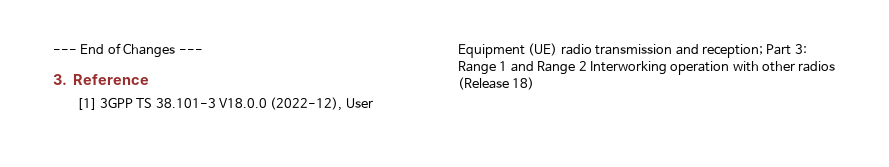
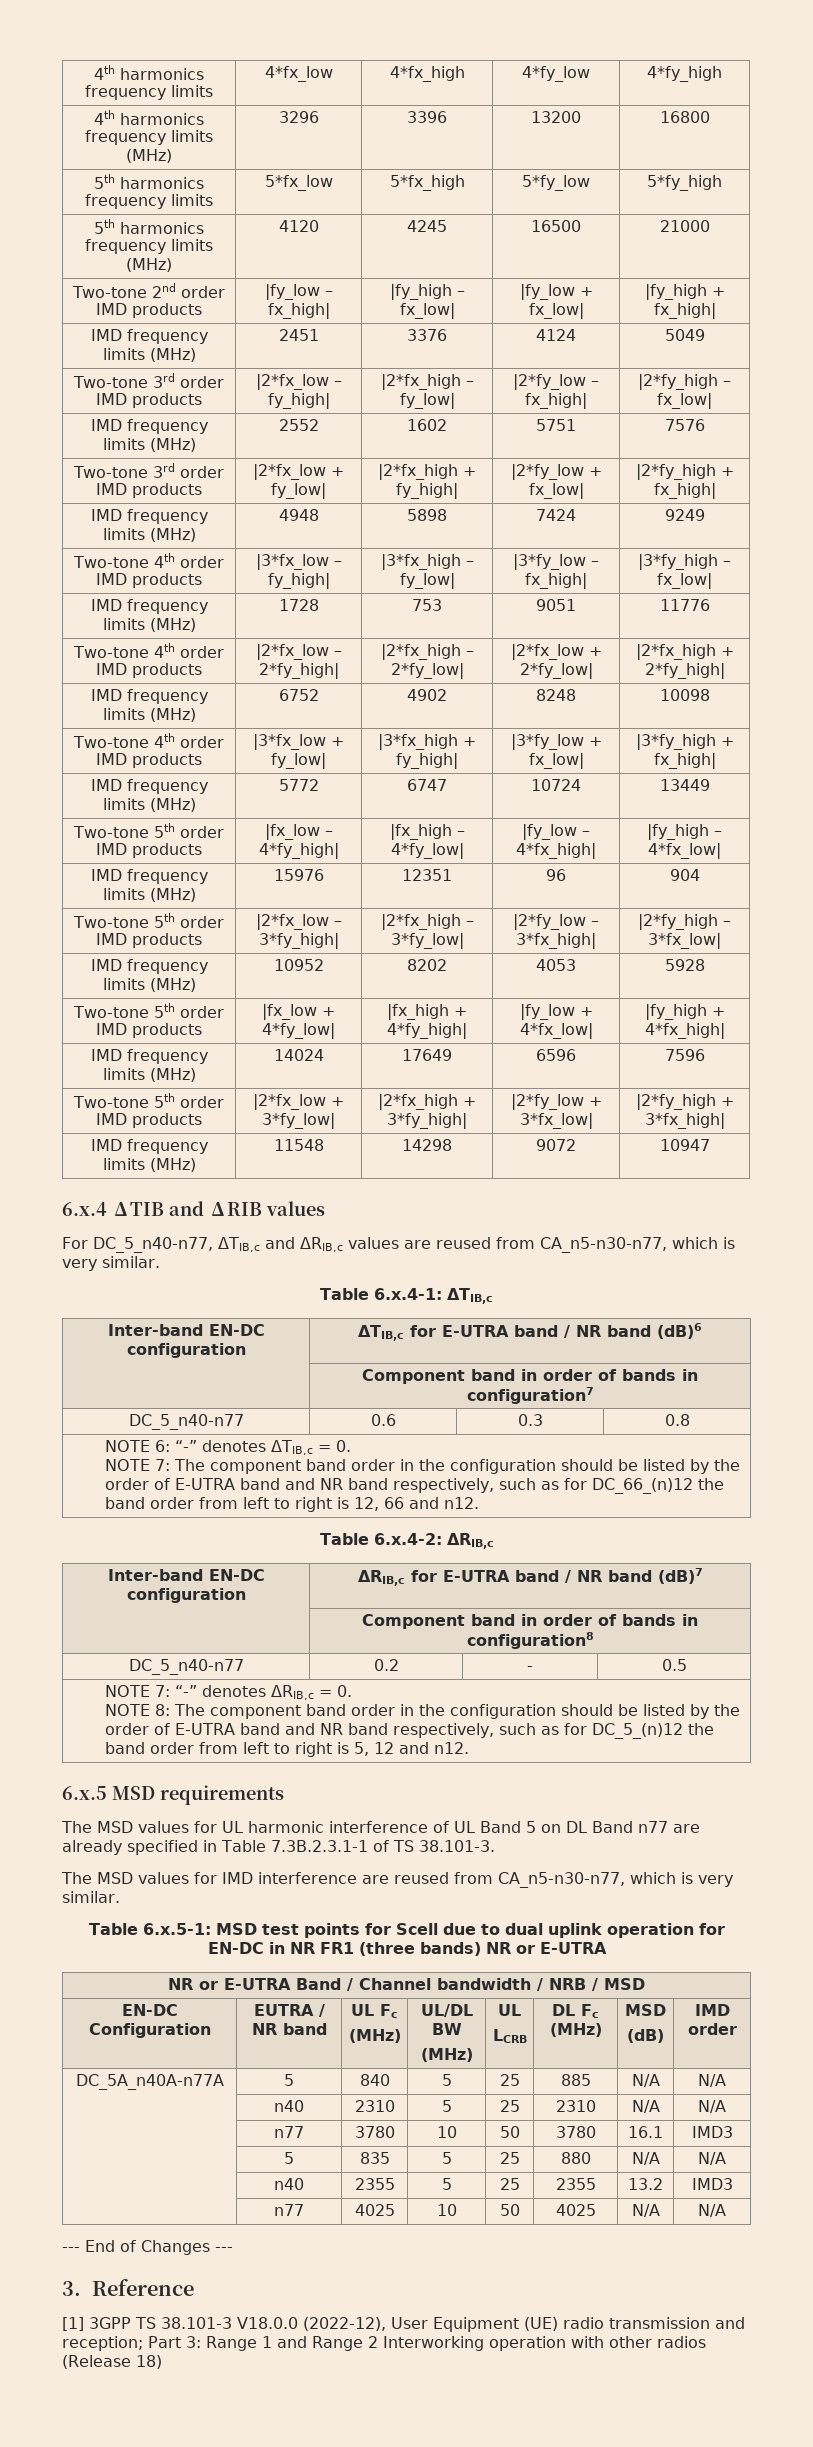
+ 4th harmonics frequency limits | 4*fx_low | 4*fx_high | 4*fy_low | 4*fy_high
+ 4th harmonics frequency limits (MHz) | 3296 | 3396 | 13200 | 16800
+ 5th harmonics frequency limits | 5*fx_low | 5*fx_high | 5*fy_low | 5*fy_high
+ 5th harmonics frequency limits (MHz) | 4120 | 4245 | 16500 | 21000
+ Two-tone 2nd order IMD products | |fy_low – fx_high| | |fy_high – fx_low| | |fy_low + fx_low| | |fy_high + fx_high|
+ IMD frequency limits (MHz) | 2451 | 3376 | 4124 | 5049
+ Two-tone 3rd order IMD products | |2*fx_low – fy_high| | |2*fx_high – fy_low| | |2*fy_low – fx_high| | |2*fy_high – fx_low|
+ IMD frequency limits (MHz) | 2552 | 1602 | 5751 | 7576
+ Two-tone 3rd order IMD products | |2*fx_low + fy_low| | |2*fx_high + fy_high| | |2*fy_low + fx_low| | |2*fy_high + fx_high|
+ IMD frequency limits (MHz) | 4948 | 5898 | 7424 | 9249
+ Two-tone 4th order IMD products | |3*fx_low – fy_high| | |3*fx_high – fy_low| | |3*fy_low – fx_high| | |3*fy_high – fx_low|
+ IMD frequency limits (MHz) | 1728 | 753 | 9051 | 11776
+ Two-tone 4th order IMD products | |2*fx_low – 2*fy_high| | |2*fx_high – 2*fy_low| | |2*fx_low + 2*fy_low| | |2*fx_high + 2*fy_high|
+ IMD frequency limits (MHz) | 6752 | 4902 | 8248 | 10098
+ Two-tone 4th order IMD products | |3*fx_low + fy_low| | |3*fx_high + fy_high| | |3*fy_low + fx_low| | |3*fy_high + fx_high|
+ IMD frequency limits (MHz) | 5772 | 6747 | 10724 | 13449
+ Two-tone 5th order IMD products | |fx_low – 4*fy_high| | |fx_high – 4*fy_low| | |fy_low – 4*fx_high| | |fy_high – 4*fx_low|
+ IMD frequency limits (MHz) | 15976 | 12351 | 96 | 904
+ Two-tone 5th order IMD products | |2*fx_low – 3*fy_high| | |2*fx_high – 3*fy_low| | |2*fy_low – 3*fx_high| | |2*fy_high – 3*fx_low|
+ IMD frequency limits (MHz) | 10952 | 8202 | 4053 | 5928
+ Two-tone 5th order IMD products | |fx_low + 4*fy_low| | |fx_high + 4*fy_high| | |fy_low + 4*fx_low| | |fy_high + 4*fx_high|
+ IMD frequency limits (MHz) | 14024 | 17649 | 6596 | 7596
+ Two-tone 5th order IMD products | |2*fx_low + 3*fy_low| | |2*fx_high + 3*fy_high| | |2*fy_low + 3*fx_low| | |2*fy_high + 3*fx_high|
+ IMD frequency limits (MHz) | 11548 | 14298 | 9072 | 10947
+ 6.x.4 ∆TIB and ∆RIB values
+ For DC_5_n40-n77, ΔTIB,c and ΔRIB,c values are reused from CA_n5-n30-n77, which is very similar.
+ Table 6.x.4-1: ΔTIB,c
+ Inter-band EN-DC configuration | ΔTIB,c for E-UTRA band / NR band (dB)6
+ | Component band in order of bands in configuration7
+ DC_5_n40-n77 | 0.6 | 0.3 | 0.8
+ NOTE 6: “-” denotes ΔTIB,c = 0.
+ NOTE 7: The component band order in the configuration should be listed by the order of E-UTRA band and NR band respectively, such as for DC_66_(n)12 the band order from left to right is 12, 66 and n12.
+ Table 6.x.4-2: ΔRIB,c
+ Inter-band EN-DC configuration | ΔRIB,c for E-UTRA band / NR band (dB)7
+ | Component band in order of bands in configuration8
+ DC_5_n40-n77 | 0.2 | - | 0.5
+ NOTE 7: “-” denotes ΔRIB,c = 0.
+ NOTE 8: The component band order in the configuration should be listed by the order of E-UTRA band and NR band respectively, such as for DC_5_(n)12 the band order from left to right is 5, 12 and n12.
+ 6.x.5 MSD requirements
+ The MSD values for UL harmonic interference of UL Band 5 on DL Band n77 are already specified in Table 7.3B.2.3.1-1 of TS 38.101-3.
+ The MSD values for IMD interference are reused from CA_n5-n30-n77, which is very similar.
+ Table 6.x.5-1: MSD test points for Scell due to dual uplink operation for EN-DC in NR FR1 (three bands) NR or E-UTRA
+ NR or E-UTRA Band / Channel bandwidth / NRB / MSD
+ EN-DC Configuration | EUTRA / NR band | UL Fc
+ (MHz) | UL/DL BW
+ (MHz) | UL
+ LCRB | DL Fc (MHz) | MSD
+ (dB) | IMD order
+ DC_5A_n40A-n77A | 5 | 840 | 5 | 25 | 885 | N/A | N/A
+ | n40 | 2310 | 5 | 25 | 2310 | N/A | N/A
+ | n77 | 3780 | 10 | 50 | 3780 | 16.1 | IMD3
+ | 5 | 835 | 5 | 25 | 880 | N/A | N/A
+ | n40 | 2355 | 5 | 25 | 2355 | 13.2 | IMD3
+ | n77 | 4025 | 10 | 50 | 4025 | N/A | N/A

